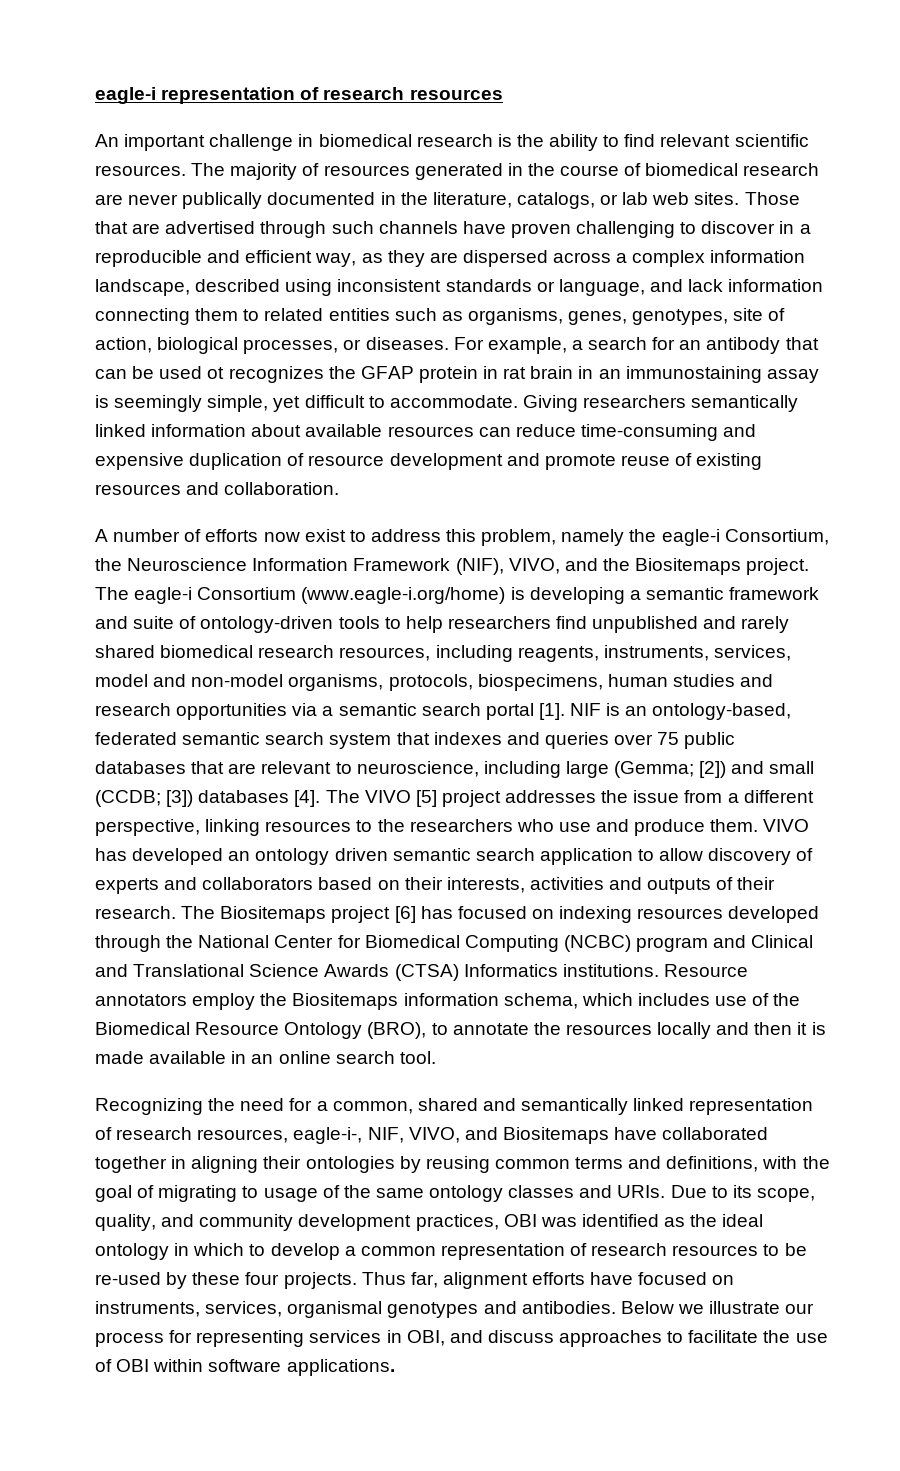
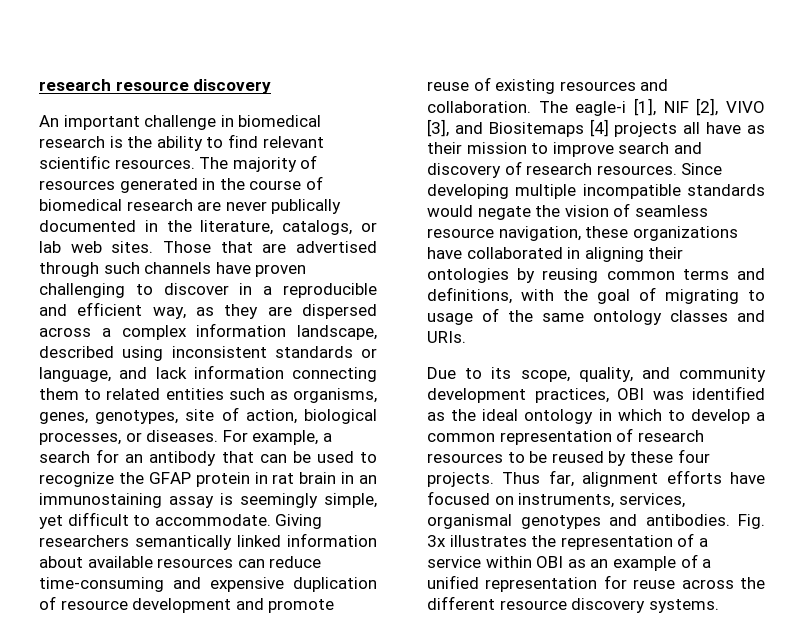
- eagle-i representation of research resources
+ research resource discovery
- For example, a search for an antibody that can be used ot recognizes the GFAP protein in rat brain in an immunostaining assay is seemingly simple, yet difficult to accommodate.
+ For example, a search for an antibody that can be used to recognize the GFAP protein in rat brain in an immunostaining assay is seemingly simple, yet difficult to accommodate.
- Giving researchers semantically linked information about available resources can reduce time-consuming and expensive duplication of resource development and promote reuse of existing resources and collaboration.
- A number of efforts now exist to address this problem, namely the eagle-i Consortium, the Neuroscience Information Framework (NIF), VIVO, and the Biositemaps project. The eagle-i Consortium (www.eagle-i.org/home) is developing a semantic framework and suite of ontology-driven tools to help researchers find unpublished and rarely shared biomedical research resources, including reagents, instruments, services, model and non-model organisms, protocols, biospecimens, human studies and research opportunities via a semantic search portal [1]. NIF is an ontology-based, federated semantic search system that indexes and queries over 75 public databases that are relevant to neuroscience, including large (Gemma; [2]) and small (CCDB; [3]) databases [4]. The VIVO [5] project addresses the issue from a different perspective, linking resources to the researchers who use and produce them. VIVO has developed an ontology driven semantic search application to allow discovery of experts and collaborators based on their interests, activities and outputs of their research. The Biositemaps project [6] has focused on indexing resources developed through the National Center for Biomedical Computing (NCBC) program and Clinical and Translational Science Awards (CTSA) Informatics institutions. Resource annotators employ the Biositemaps information schema, which includes use of the Biomedical Resource Ontology (BRO), to annotate the resources locally and then it is made available in an online search tool.
- Recognizing the need for a common, shared and semantically linked representation of research resources, eagle-i-, NIF, VIVO, and Biositemaps have collaborated together in aligning their ontologies by reusing common terms and definitions, with the goal of migrating to usage of the same ontology classes and URIs. Due to its scope, quality, and community development practices, OBI was identified as the ideal ontology in which to develop a common representation of research resources to be re-used by these four projects.
+ Giving researchers semantically linked information about available resources can reduce time-consuming and expensive duplication of resource development and promote reuse of existing resources and collaboration. The eagle-i [1], NIF [2], VIVO [3], and Biositemaps [4] projects all have as their mission to improve search and discovery of research resources. Since developing multiple incompatible standards would negate the vision of seamless resource navigation, these organizations have collaborated in aligning their ontologies by reusing common terms and definitions, with the goal of migrating to usage of the same ontology classes and URIs.
+ Due to its scope, quality, and community development practices, OBI was identified as the ideal ontology in which to develop a common representation of research resources to be reused by these four projects.
- Below we illustrate our process for representing services in OBI, and discuss approaches to facilitate the use of OBI within software applications.
+ Fig. 3x illustrates the representation of a service within OBI as an example of a unified representation for reuse across the different resource discovery systems.

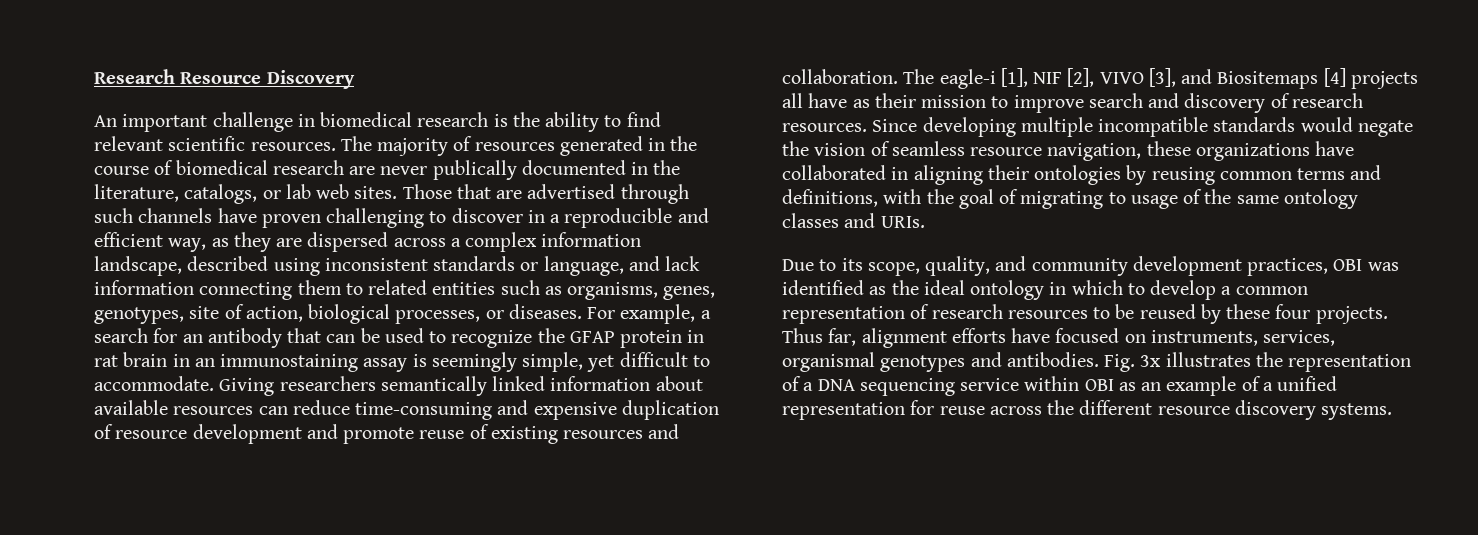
- research resource discovery
+ Research Resource Discovery
- Fig. 3x illustrates the representation of a service within OBI as an example of a unified representation for reuse across the different resource discovery systems.
+ Fig. 3x illustrates the representation of a DNA sequencing service within OBI as an example of a unified representation for reuse across the different resource discovery systems.

